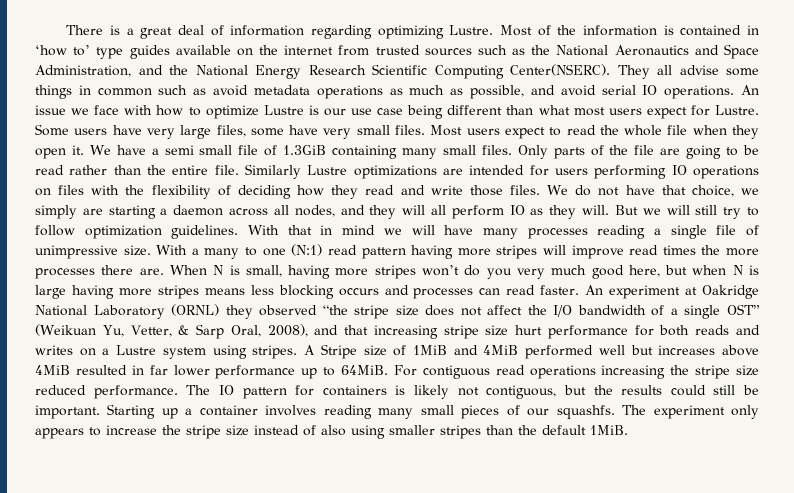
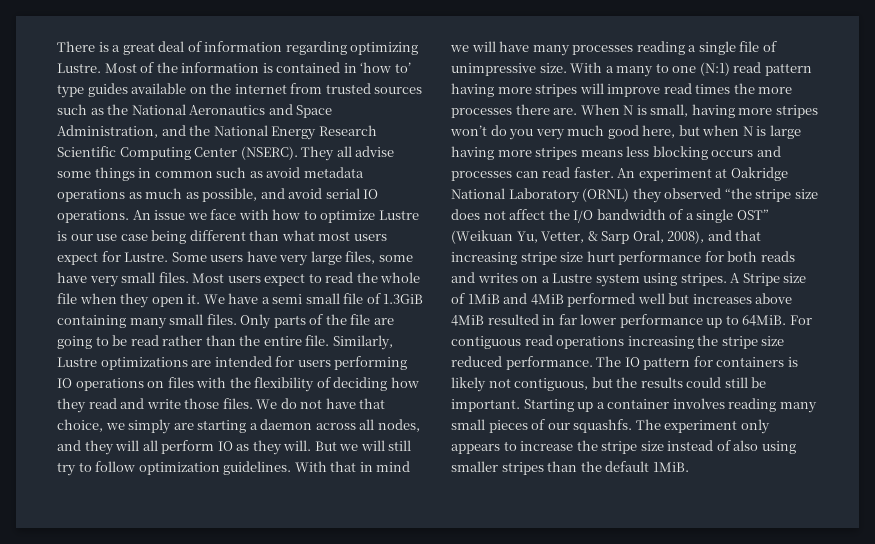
- Most of the information is contained in ‘how to’ type guides available on the internet from trusted sources such as the National Aeronautics and Space Administration, and the National Energy Research Scientific Computing Center(NSERC).
+ Most of the information is contained in ‘how to’ type guides available on the internet from trusted sources such as the National Aeronautics and Space Administration, and the National Energy Research Scientific Computing Center (NSERC).
- Similarly Lustre optimizations are intended for users performing IO operations on files with the flexibility of deciding how they read and write those files.
+ Similarly, Lustre optimizations are intended for users performing IO operations on files with the flexibility of deciding how they read and write those files.

